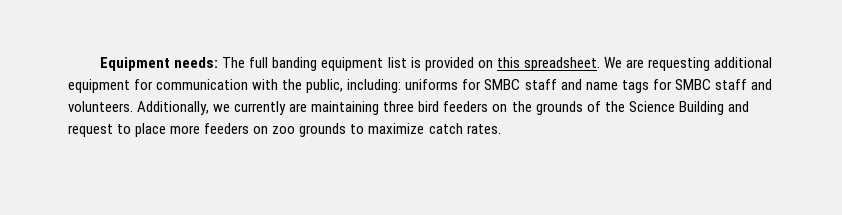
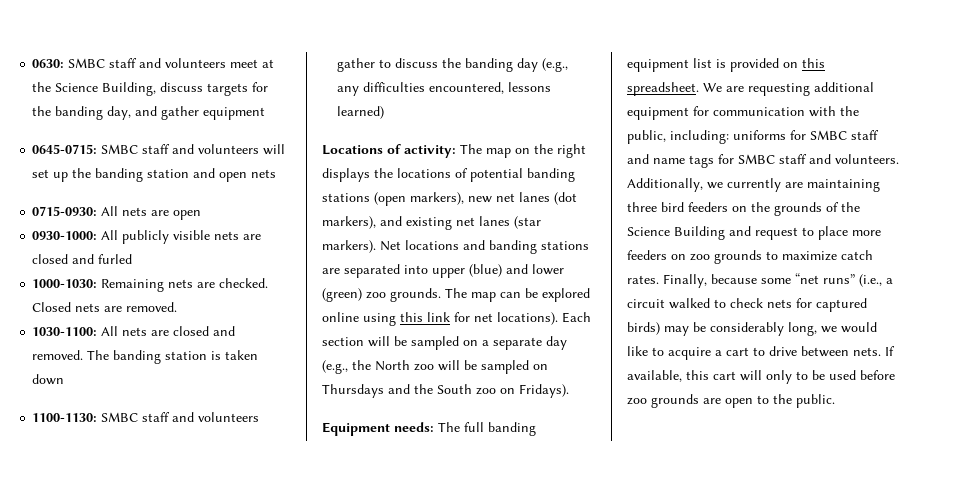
+ 0630: SMBC staff and volunteers meet at the Science Building, discuss targets for the banding day, and gather equipment
+ 0645-0715: SMBC staff and volunteers will set up the banding station and open nets
+ 0715-0930: All nets are open
+ 0930-1000: All publicly visible nets are closed and furled
+ 1000-1030: Remaining nets are checked. Closed nets are removed.
+ 1030-1100: All nets are closed and removed. The banding station is taken down
+ 1100-1130: SMBC staff and volunteers gather to discuss the banding day (e.g., any difficulties encountered, lessons learned)
+ Locations of activity: The map on the right displays the locations of potential banding stations (open markers), new net lanes (dot markers), and existing net lanes (star markers). Net locations and banding stations are separated into upper (blue) and lower (green) zoo grounds. The map can be explored online using this link for net locations). Each section will be sampled on a separate day (e.g., the North zoo will be sampled on Thursdays and the South zoo on Fridays).
+ Finally, because some “net runs” (i.e., a circuit walked to check nets for captured birds) may be considerably long, we would like to acquire a cart to drive between nets. If available, this cart will only to be used before zoo grounds are open to the public.

